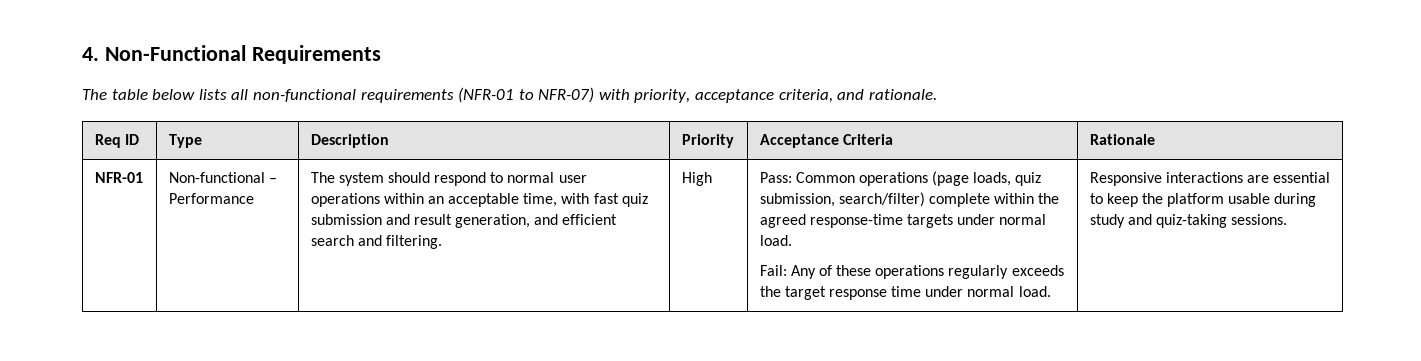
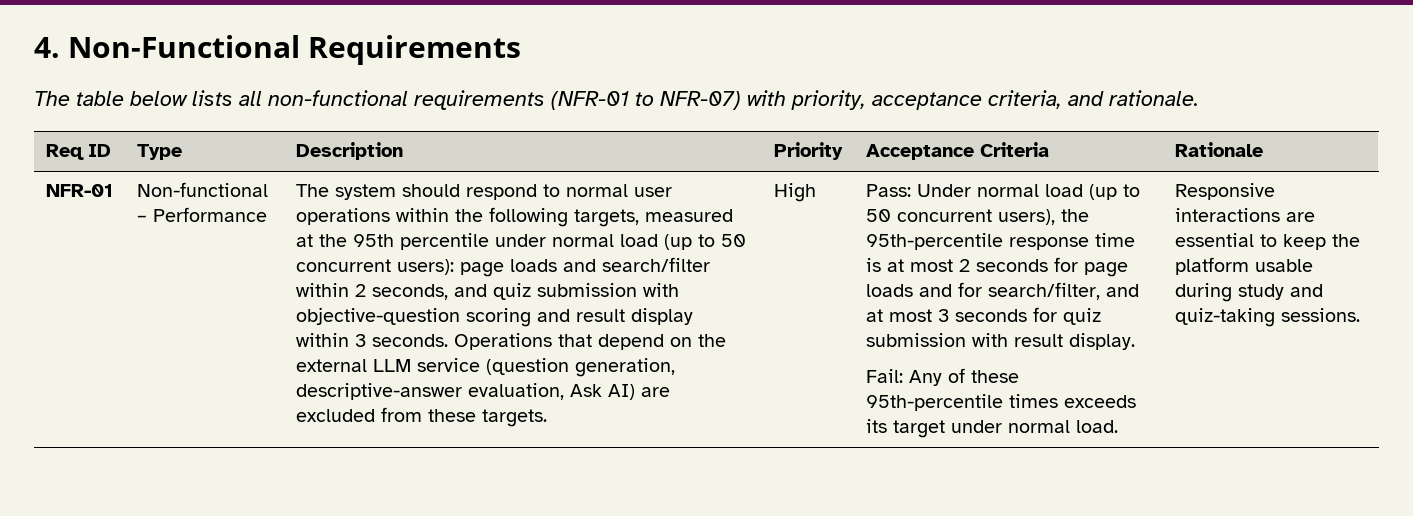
- The system should respond to normal user operations within an acceptable time, with fast quiz submission and result generation, and efficient search and filtering. | High | Pass: Common operations (page loads, quiz submission, search/filter) complete within the agreed response-time targets under normal load.
- Fail: Any of these operations regularly exceeds the target response time under normal load.
+ The system should respond to normal user operations within the following targets, measured at the 95th percentile under normal load (up to 50 concurrent users): page loads and search/filter within 2 seconds, and quiz submission with objective-question scoring and result display within 3 seconds. Operations that depend on the external LLM service (question generation, descriptive-answer evaluation, Ask AI) are excluded from these targets. | High | Pass: Under normal load (up to 50 concurrent users), the 95th-percentile response time is at most 2 seconds for page loads and for search/filter, and at most 3 seconds for quiz submission with result display.
+ Fail: Any of these 95th-percentile times exceeds its target under normal load.

